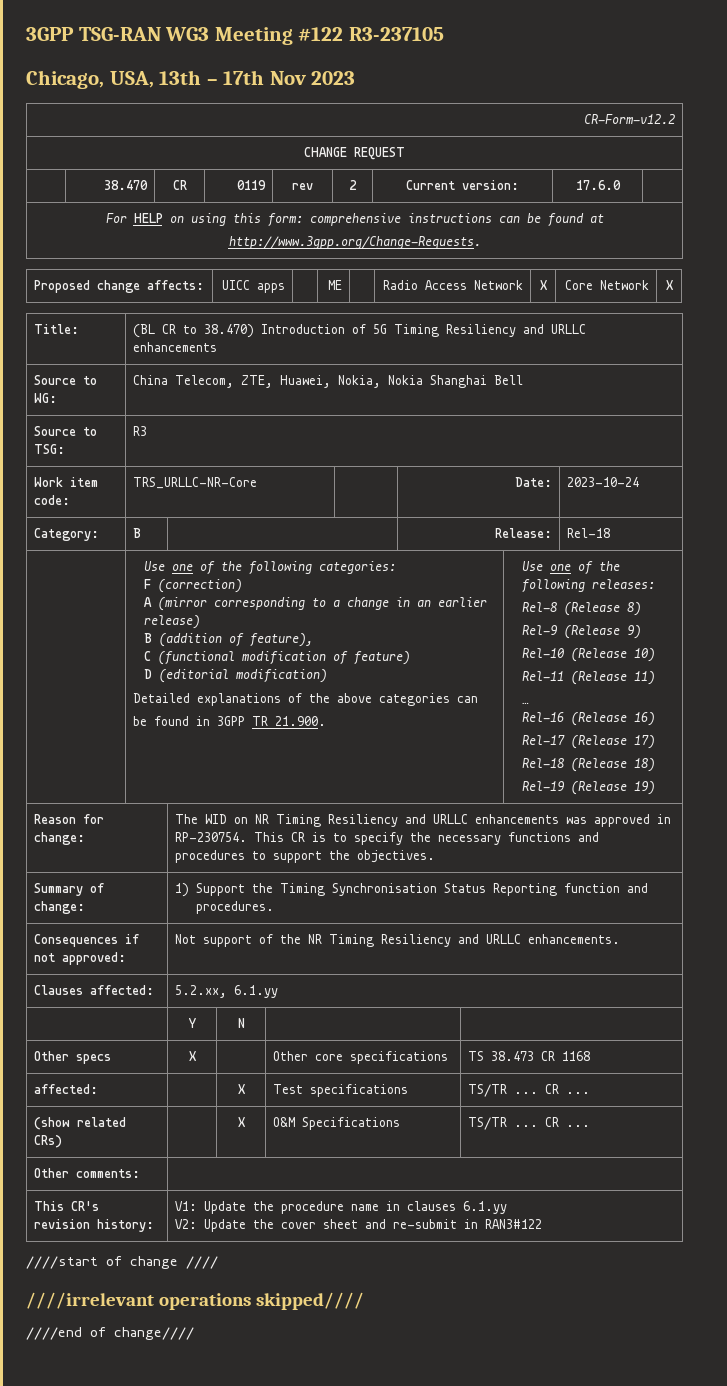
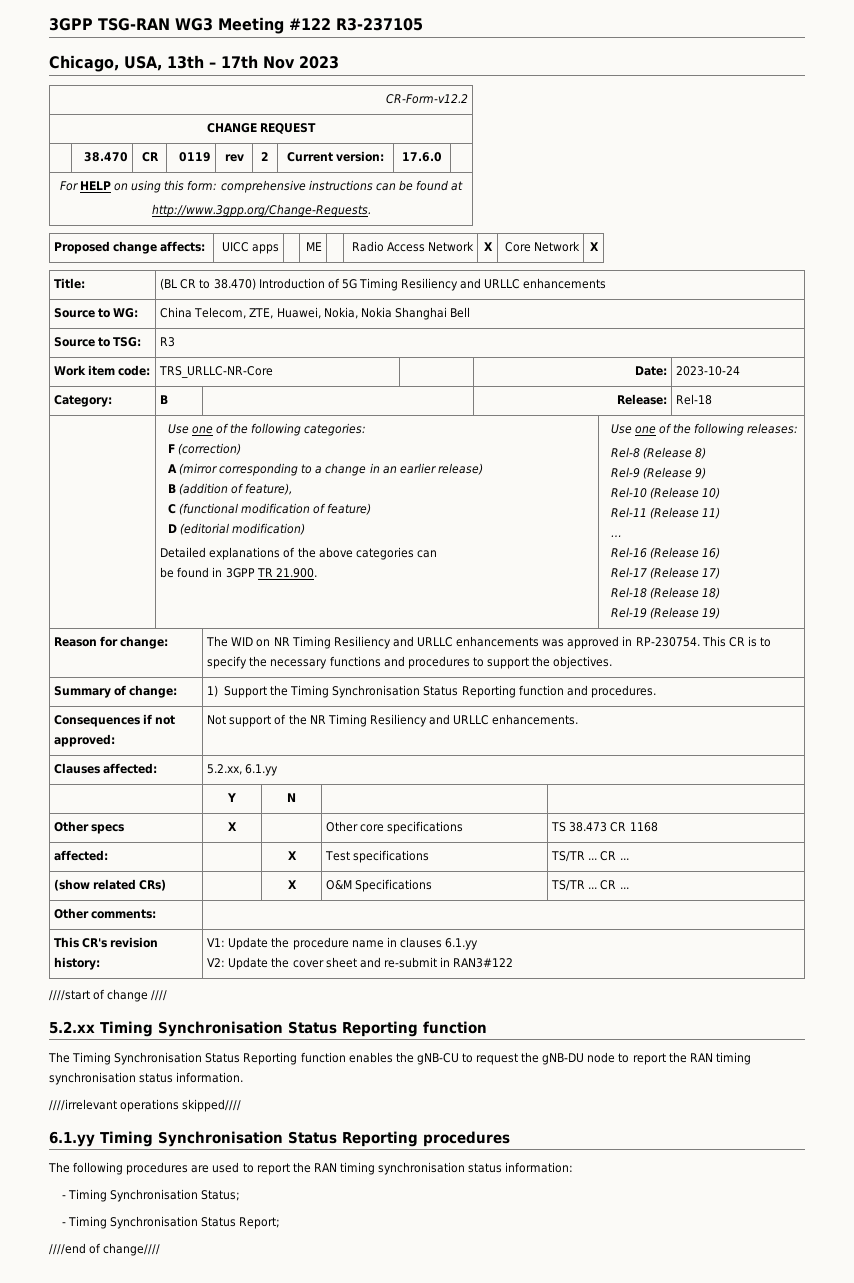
+ 5.2.xx Timing Synchronisation Status Reporting function
+ The Timing Synchronisation Status Reporting function enables the gNB-CU to request the gNB-DU node to report the RAN timing synchronisation status information.
  ////irrelevant operations skipped////
+ 6.1.yy Timing Synchronisation Status Reporting procedures
+ The following procedures are used to report the RAN timing synchronisation status information:
+ - Timing Synchronisation Status;
+ - Timing Synchronisation Status Report;

